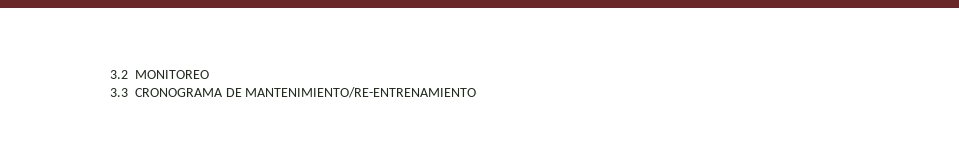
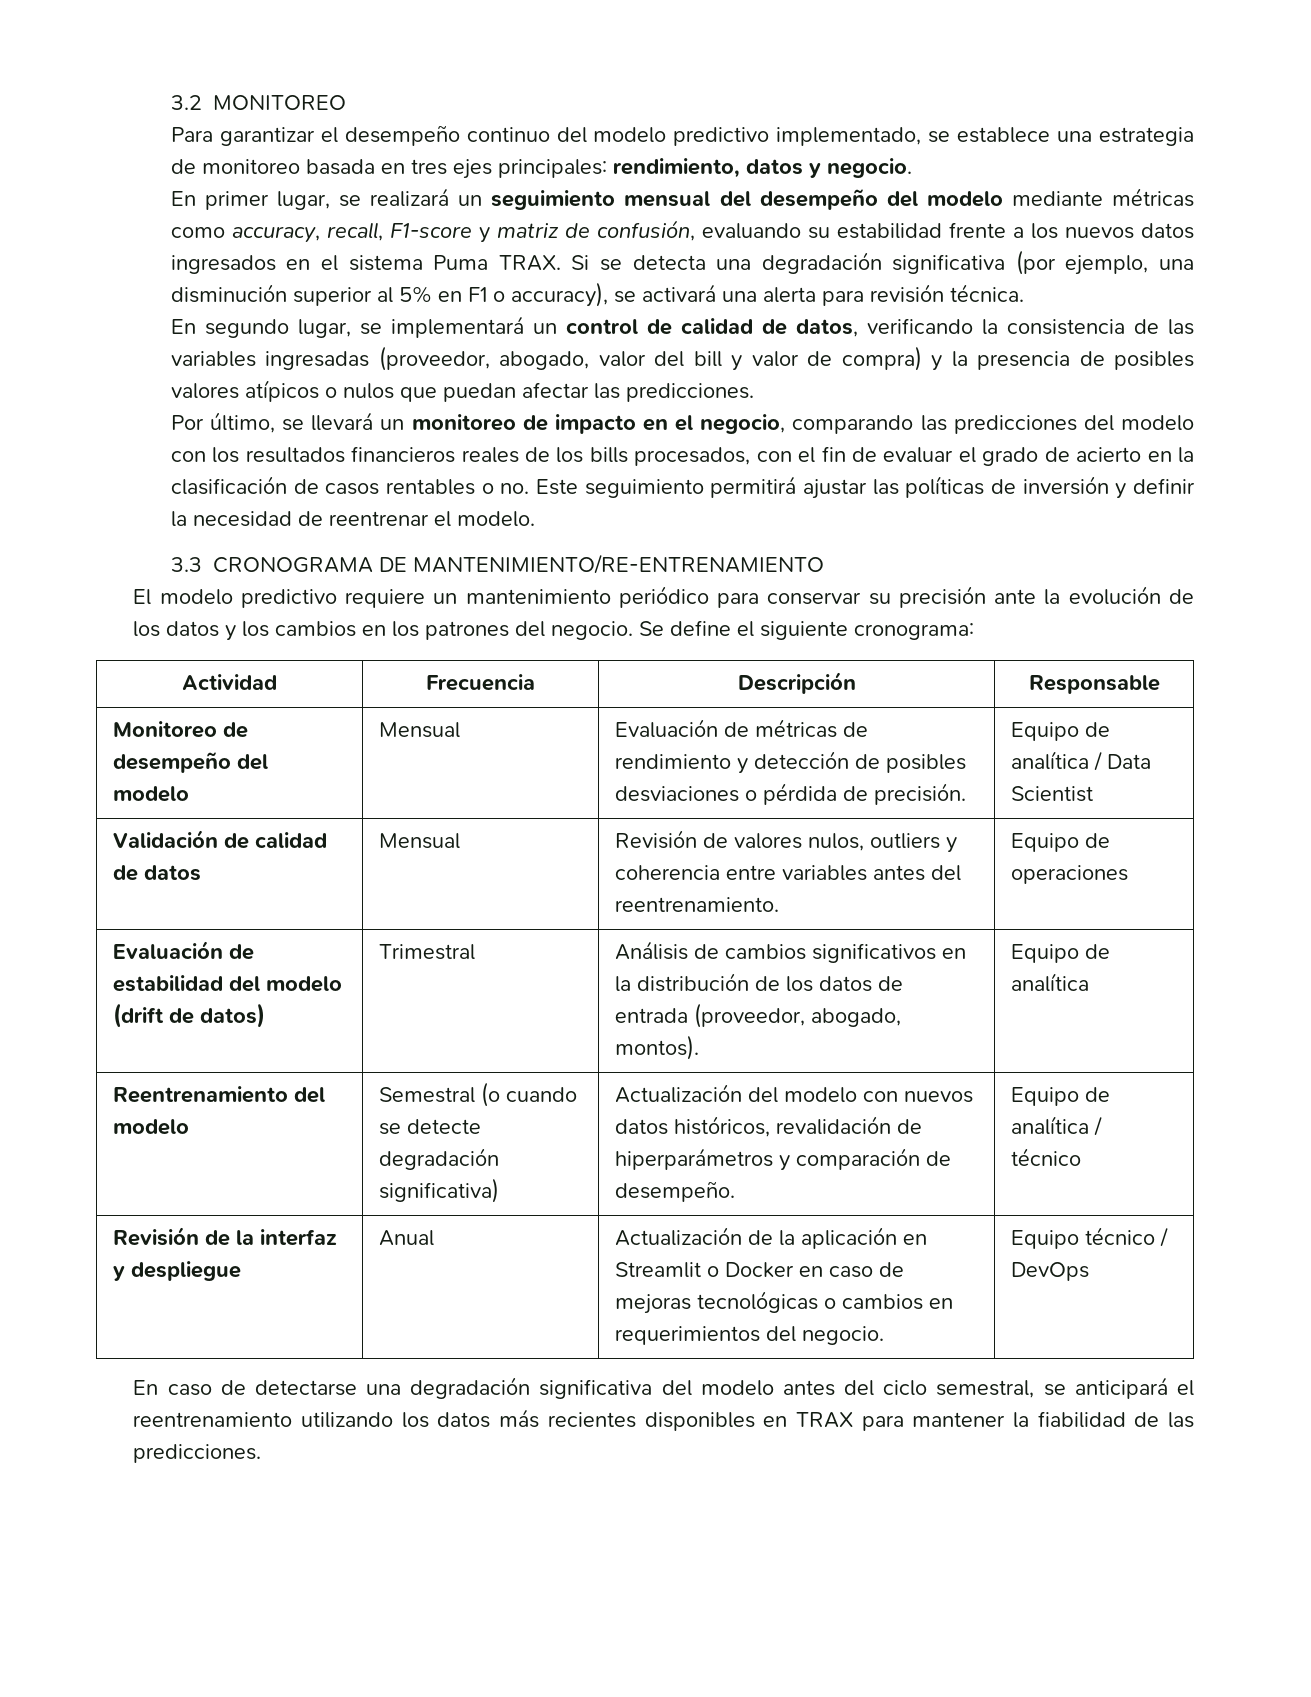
+ Para garantizar el desempeño continuo del modelo predictivo implementado, se establece una estrategia de monitoreo basada en tres ejes principales: rendimiento, datos y negocio.
+ En primer lugar, se realizará un seguimiento mensual del desempeño del modelo mediante métricas como accuracy, recall, F1-score y matriz de confusión, evaluando su estabilidad frente a los nuevos datos ingresados en el sistema Puma TRAX. Si se detecta una degradación significativa (por ejemplo, una disminución superior al 5% en F1 o accuracy), se activará una alerta para revisión técnica.
+ En segundo lugar, se implementará un control de calidad de datos, verificando la consistencia de las variables ingresadas (proveedor, abogado, valor del bill y valor de compra) y la presencia de posibles valores atípicos o nulos que puedan afectar las predicciones.
+ Por último, se llevará un monitoreo de impacto en el negocio, comparando las predicciones del modelo con los resultados financieros reales de los bills procesados, con el fin de evaluar el grado de acierto en la clasificación de casos rentables o no. Este seguimiento permitirá ajustar las políticas de inversión y definir la necesidad de reentrenar el modelo.
  3.3 CRONOGRAMA DE MANTENIMIENTO/RE-ENTRENAMIENTO
+ El modelo predictivo requiere un mantenimiento periódico para conservar su precisión ante la evolución de los datos y los cambios en los patrones del negocio. Se define el siguiente cronograma:
+ Actividad | Frecuencia | Descripción | Responsable
+ Monitoreo de desempeño del modelo | Mensual | Evaluación de métricas de rendimiento y detección de posibles desviaciones o pérdida de precisión. | Equipo de analítica / Data Scientist
+ Validación de calidad de datos | Mensual | Revisión de valores nulos, outliers y coherencia entre variables antes del reentrenamiento. | Equipo de operaciones
+ Evaluación de estabilidad del modelo (drift de datos) | Trimestral | Análisis de cambios significativos en la distribución de los datos de entrada (proveedor, abogado, montos). | Equipo de analítica
+ Reentrenamiento del modelo | Semestral (o cuando se detecte degradación significativa) | Actualización del modelo con nuevos datos históricos, revalidación de hiperparámetros y comparación de desempeño. | Equipo de analítica / técnico
+ Revisión de la interfaz y despliegue | Anual | Actualización de la aplicación en Streamlit o Docker en caso de mejoras tecnológicas o cambios en requerimientos del negocio. | Equipo técnico / DevOps
+ En caso de detectarse una degradación significativa del modelo antes del ciclo semestral, se anticipará el reentrenamiento utilizando los datos más recientes disponibles en TRAX para mantener la fiabilidad de las predicciones.

